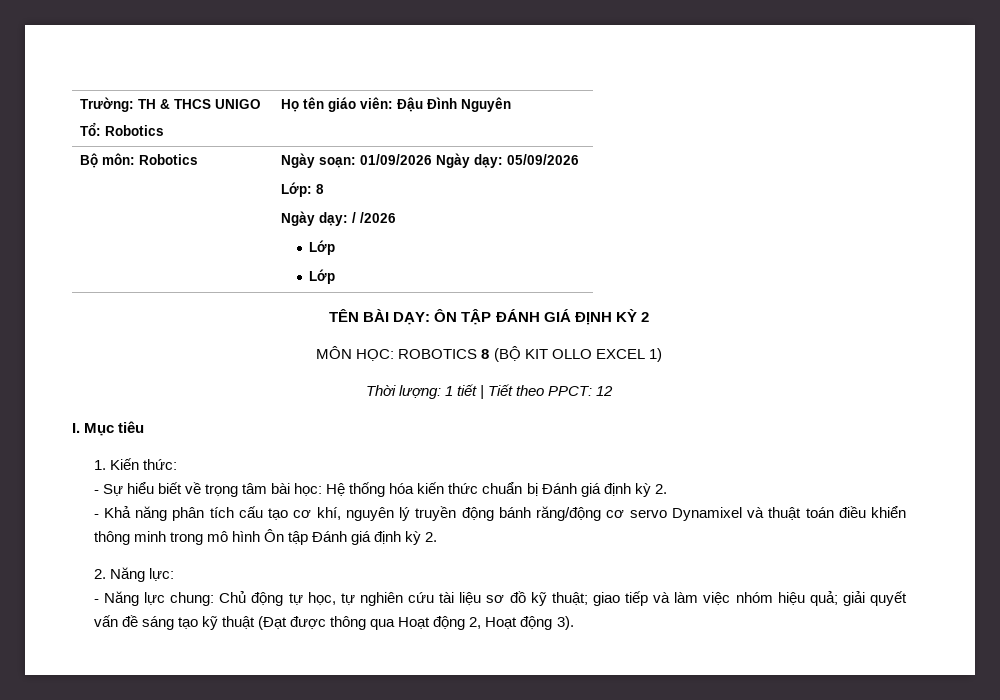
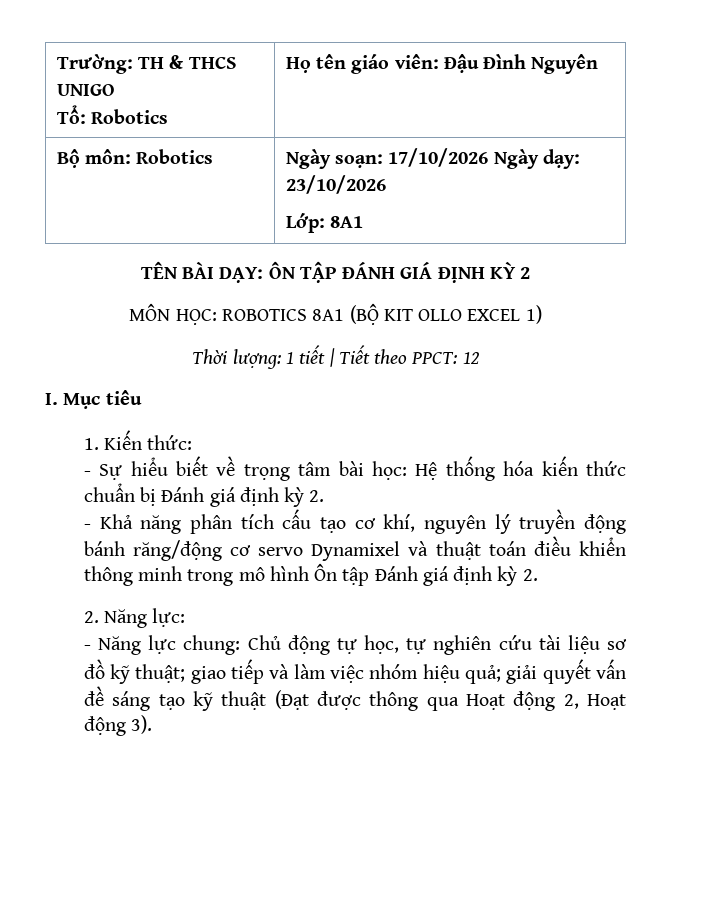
- Bộ môn: Robotics | Ngày soạn: 01/09/2026 Ngày dạy: 05/09/2026
- Lớp: 8
- Ngày dạy: / /2026
- Lớp
- Lớp
+ Bộ môn: Robotics | Ngày soạn: 17/10/2026 Ngày dạy: 23/10/2026
+ Lớp: 8A1
- MÔN HỌC: ROBOTICS 8 (BỘ KIT OLLO EXCEL 1)
+ MÔN HỌC: ROBOTICS 8A1 (BỘ KIT OLLO EXCEL 1)

